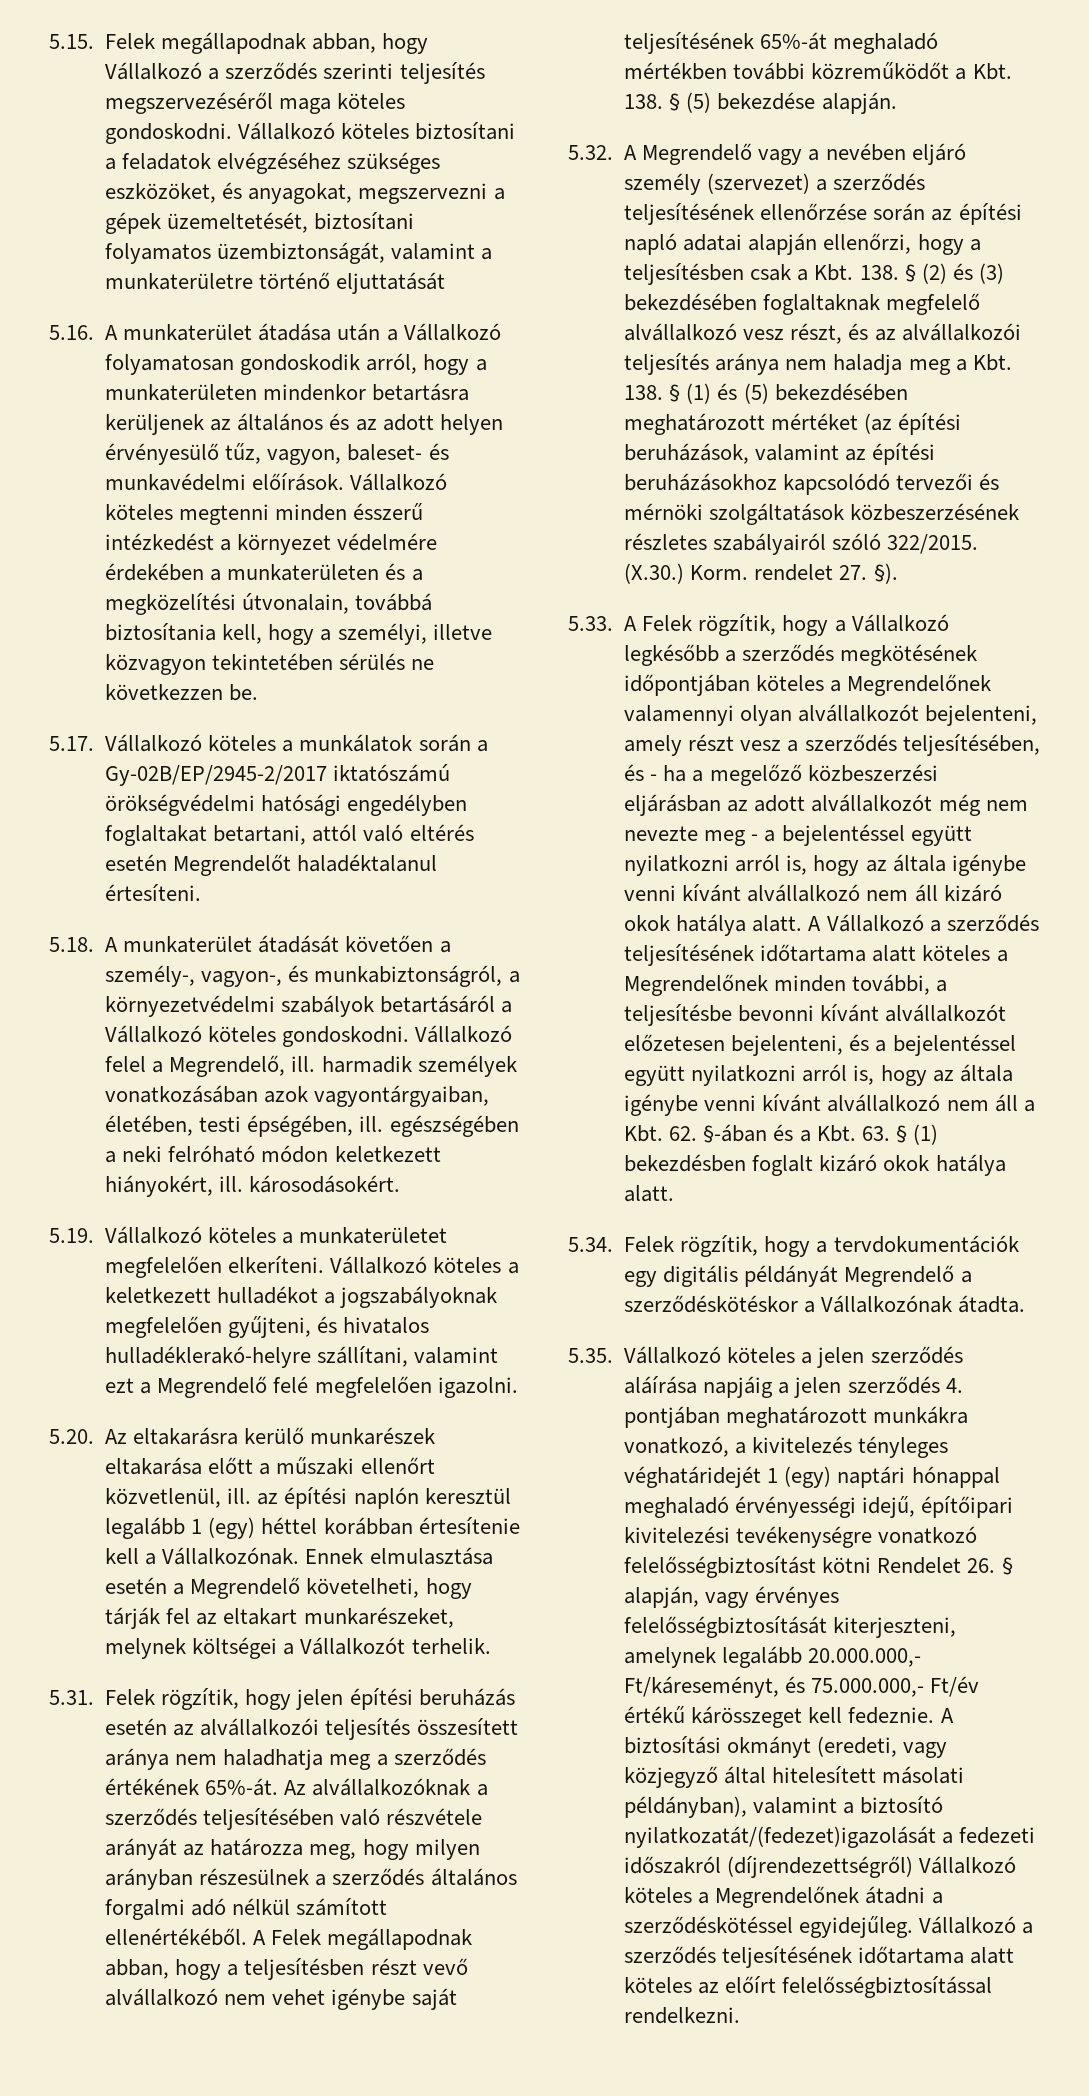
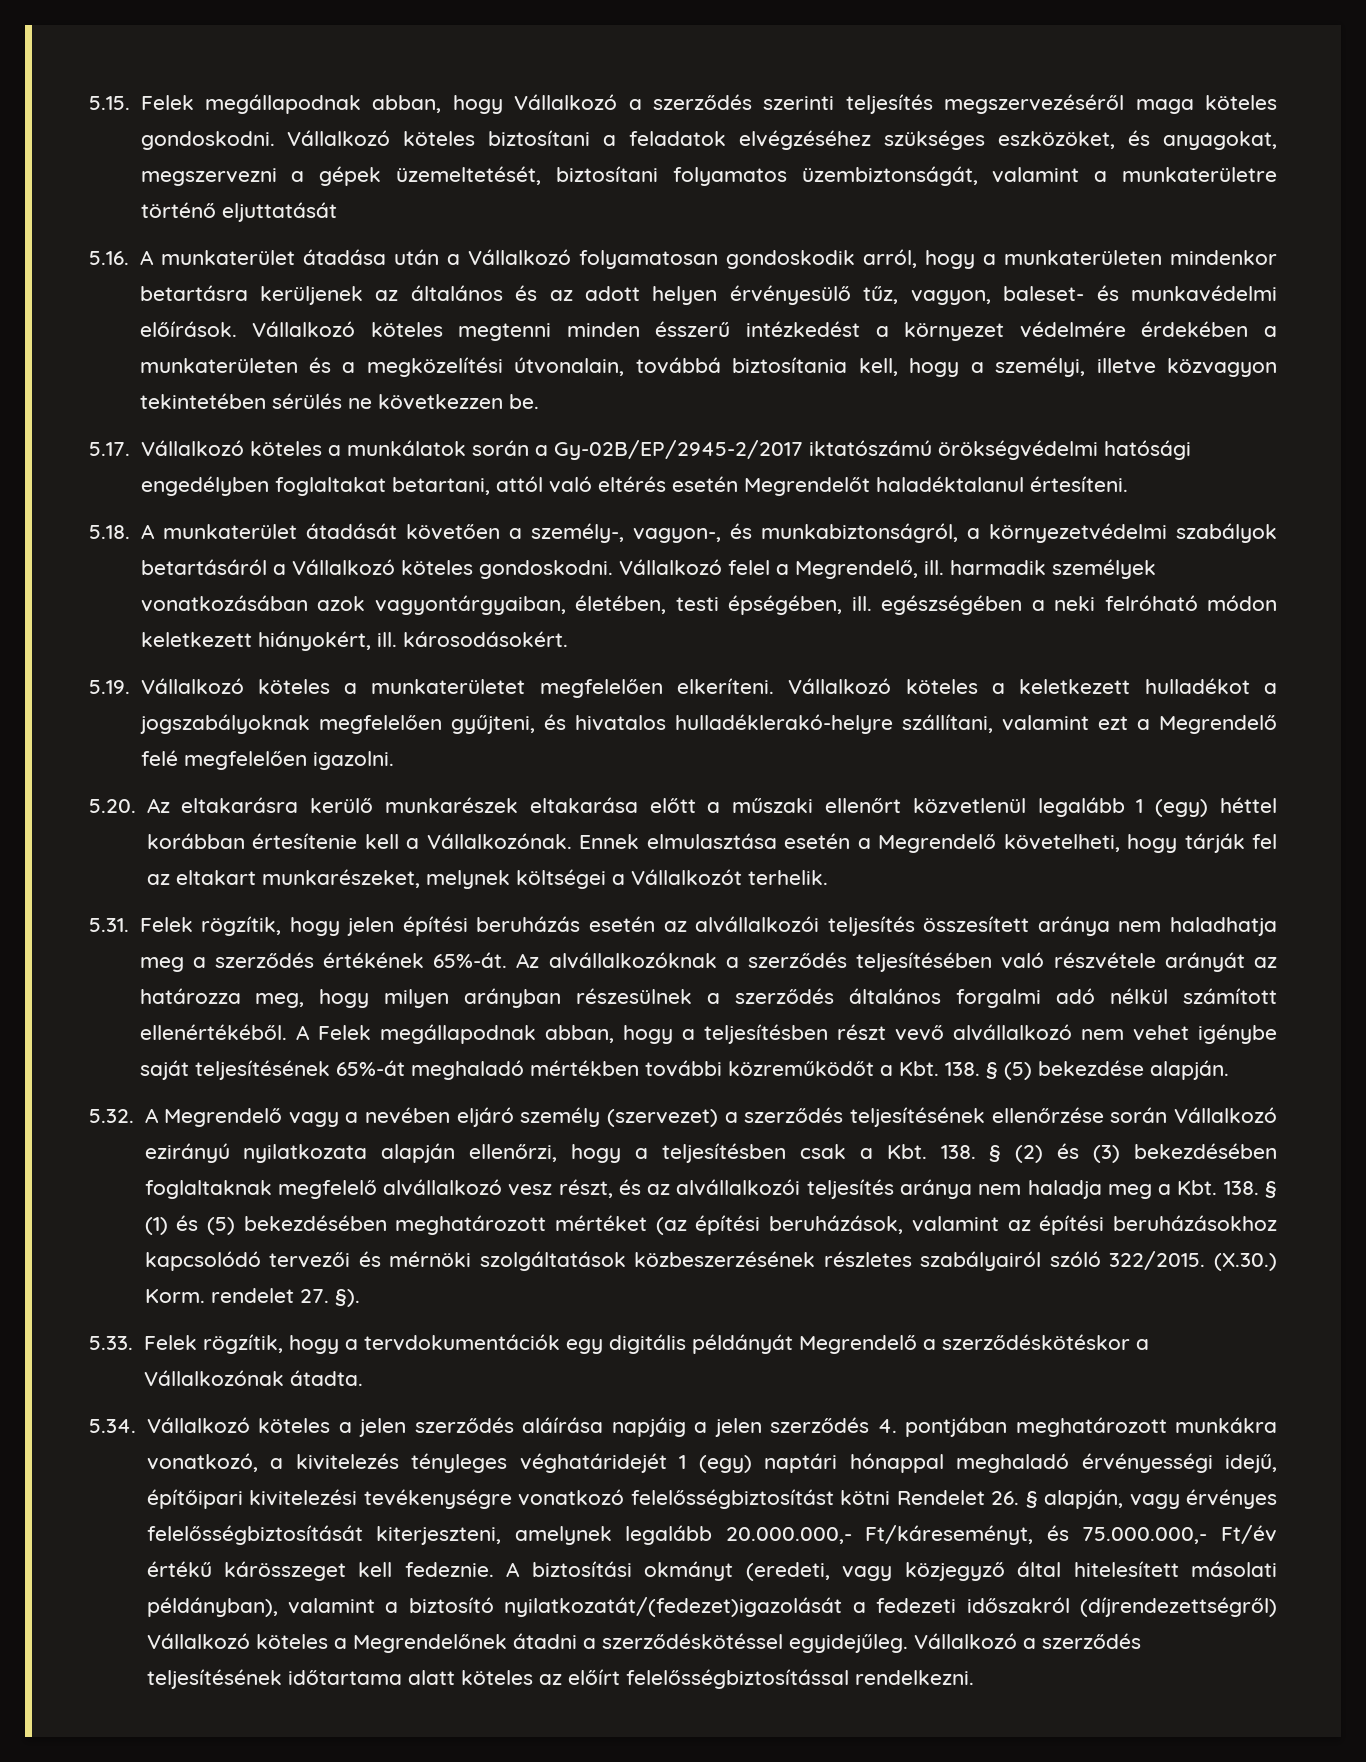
- 5.20. Az eltakarásra kerülő munkarészek eltakarása előtt a műszaki ellenőrt közvetlenül, ill. az építési naplón keresztül legalább 1 (egy) héttel korábban értesítenie kell a Vállalkozónak.
+ 5.20. Az eltakarásra kerülő munkarészek eltakarása előtt a műszaki ellenőrt közvetlenül legalább 1 (egy) héttel korábban értesítenie kell a Vállalkozónak.
- 5.32. A Megrendelő vagy a nevében eljáró személy (szervezet) a szerződés teljesítésének ellenőrzése során az építési napló adatai alapján ellenőrzi, hogy a teljesítésben csak a Kbt. 138. § (2) és (3) bekezdésében foglaltaknak megfelelő alvállalkozó vesz részt, és az alvállalkozói teljesítés aránya nem haladja meg a Kbt. 138. § (1) és (5) bekezdésében meghatározott mértéket (az építési beruházások, valamint az építési beruházásokhoz kapcsolódó tervezői és mérnöki szolgáltatások közbeszerzésének részletes szabályairól szóló 322/2015.
+ 5.32. A Megrendelő vagy a nevében eljáró személy (szervezet) a szerződés teljesítésének ellenőrzése során Vállalkozó ezirányú nyilatkozata alapján ellenőrzi, hogy a teljesítésben csak a Kbt. 138. § (2) és (3) bekezdésében foglaltaknak megfelelő alvállalkozó vesz részt, és az alvállalkozói teljesítés aránya nem haladja meg a Kbt. 138. § (1) és (5) bekezdésében meghatározott mértéket (az építési beruházások, valamint az építési beruházásokhoz kapcsolódó tervezői és mérnöki szolgáltatások közbeszerzésének részletes szabályairól szóló 322/2015.
- 5.33. A Felek rögzítik, hogy a Vállalkozó legkésőbb a szerződés megkötésének időpontjában köteles a Megrendelőnek valamennyi olyan alvállalkozót bejelenteni, amely részt vesz a szerződés teljesítésében, és - ha a megelőző közbeszerzési eljárásban az adott alvállalkozót még nem nevezte meg - a bejelentéssel együtt nyilatkozni arról is, hogy az általa igénybe venni kívánt alvállalkozó nem áll kizáró okok hatálya alatt. A Vállalkozó a szerződés teljesítésének időtartama alatt köteles a Megrendelőnek minden további, a teljesítésbe bevonni kívánt alvállalkozót előzetesen bejelenteni, és a bejelentéssel együtt nyilatkozni arról is, hogy az általa igénybe venni kívánt alvállalkozó nem áll a Kbt. 62. §-ában és a Kbt. 63. § (1) bekezdésben foglalt kizáró okok hatálya alatt.
- 5.34. Felek rögzítik, hogy a tervdokumentációk egy digitális példányát Megrendelő a szerződéskötéskor a Vállalkozónak átadta.
+ 5.33. Felek rögzítik, hogy a tervdokumentációk egy digitális példányát Megrendelő a szerződéskötéskor a Vállalkozónak átadta.
- 5.35. Vállalkozó köteles a jelen szerződés aláírása napjáig a jelen szerződés 4. pontjában meghatározott munkákra vonatkozó, a kivitelezés tényleges véghatáridejét 1 (egy) naptári hónappal meghaladó érvényességi idejű, építőipari kivitelezési tevékenységre vonatkozó felelősségbiztosítást kötni Rendelet 26. § alapján, vagy érvényes felelősségbiztosítását kiterjeszteni, amelynek legalább 20.000.000,- Ft/káreseményt, és 75.000.000,- Ft/év értékű kárösszeget kell fedeznie.
+ 5.34. Vállalkozó köteles a jelen szerződés aláírása napjáig a jelen szerződés 4. pontjában meghatározott munkákra vonatkozó, a kivitelezés tényleges véghatáridejét 1 (egy) naptári hónappal meghaladó érvényességi idejű, építőipari kivitelezési tevékenységre vonatkozó felelősségbiztosítást kötni Rendelet 26. § alapján, vagy érvényes felelősségbiztosítását kiterjeszteni, amelynek legalább 20.000.000,- Ft/káreseményt, és 75.000.000,- Ft/év értékű kárösszeget kell fedeznie.

